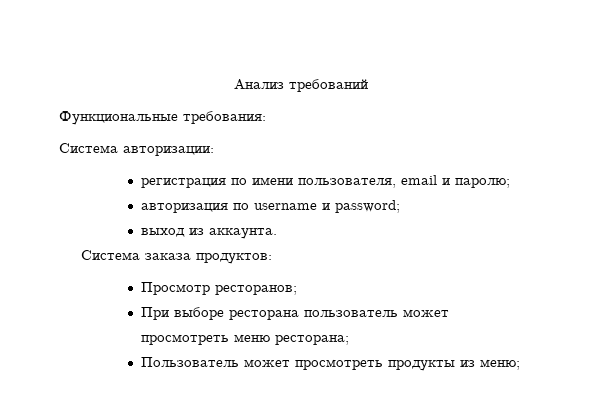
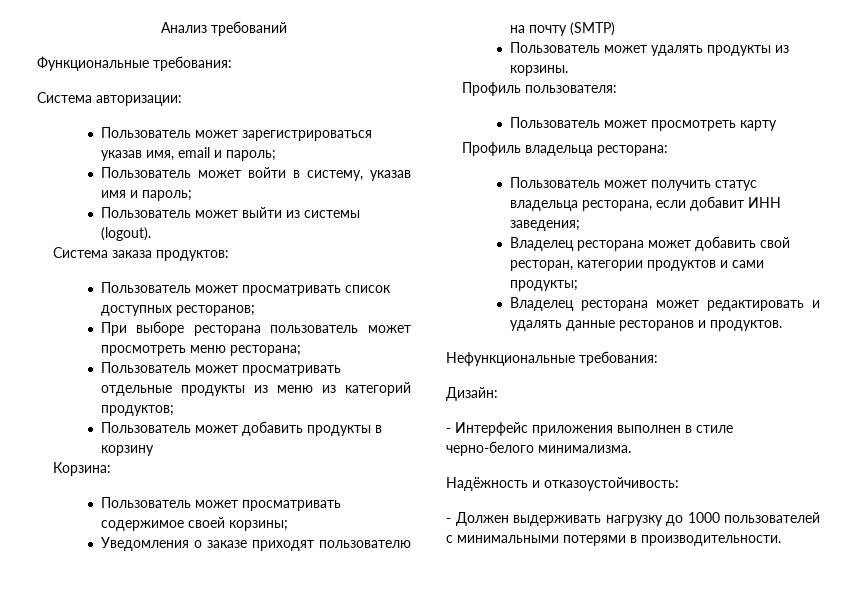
- регистрация по имени пользователя, email и паролю;
- авторизация по username и password;
- выход из аккаунта.
+ Пользователь может зарегистрироваться указав имя, email и пароль;
+ Пользователь может войти в систему, указав имя и пароль;
+ Пользователь может выйти из системы (logout).
  Система заказа продуктов:
- Просмотр ресторанов;
+ Пользователь может просматривать список доступных ресторанов;
- Пользователь может просмотреть продукты из меню;
+ Пользователь может просматривать отдельные продукты из меню из категорий продуктов;
+ Пользователь может добавить продукты в корзину
+ Корзина:
+ Пользователь может просматривать содержимое своей корзины;
+ Уведомления о заказе приходят пользователю на почту (SMTP)
+ Пользователь может удалять продукты из корзины.
+ Профиль пользователя:
+ Пользователь может просмотреть карту
+ Профиль владельца ресторана:
+ Пользователь может получить статус владельца ресторана, если добавит ИНН заведения;
+ Владелец ресторана может добавить свой ресторан, категории продуктов и сами продукты;
+ Владелец ресторана может редактировать и удалять данные ресторанов и продуктов.
+ Нефункциональные требования:
+ Дизайн:
+ - Интерфейс приложения выполнен в стиле черно-белого минимализма.
+ Надёжность и отказоустойчивость:
+ - Должен выдерживать нагрузку до 1000 пользователей с минимальными потерями в производительности.

